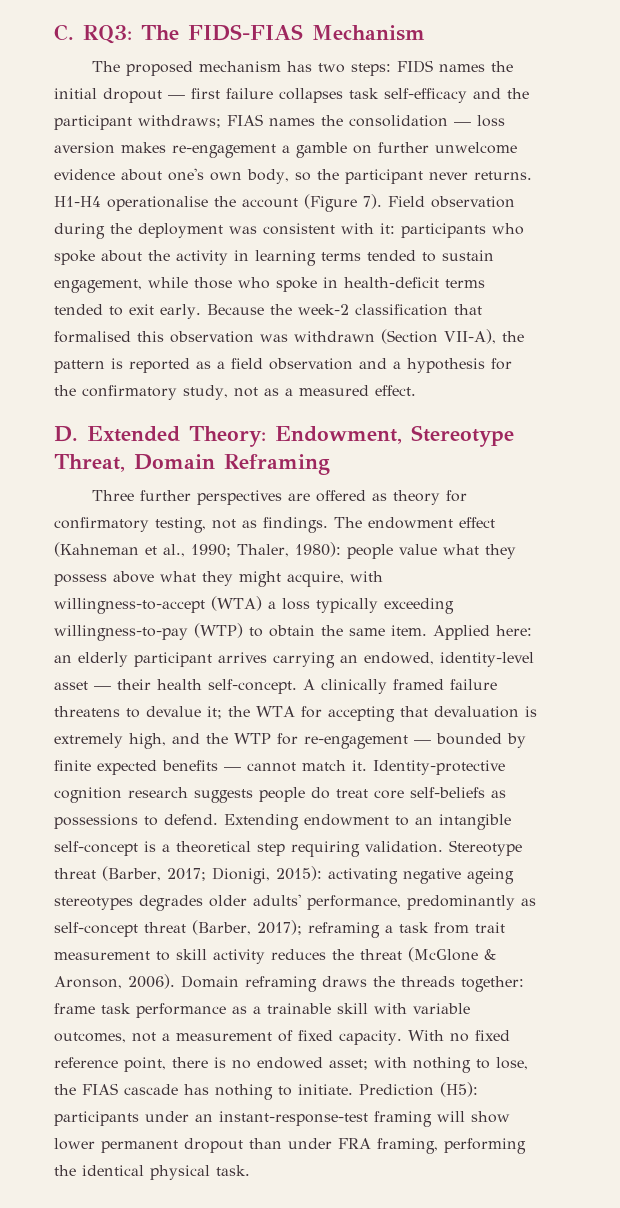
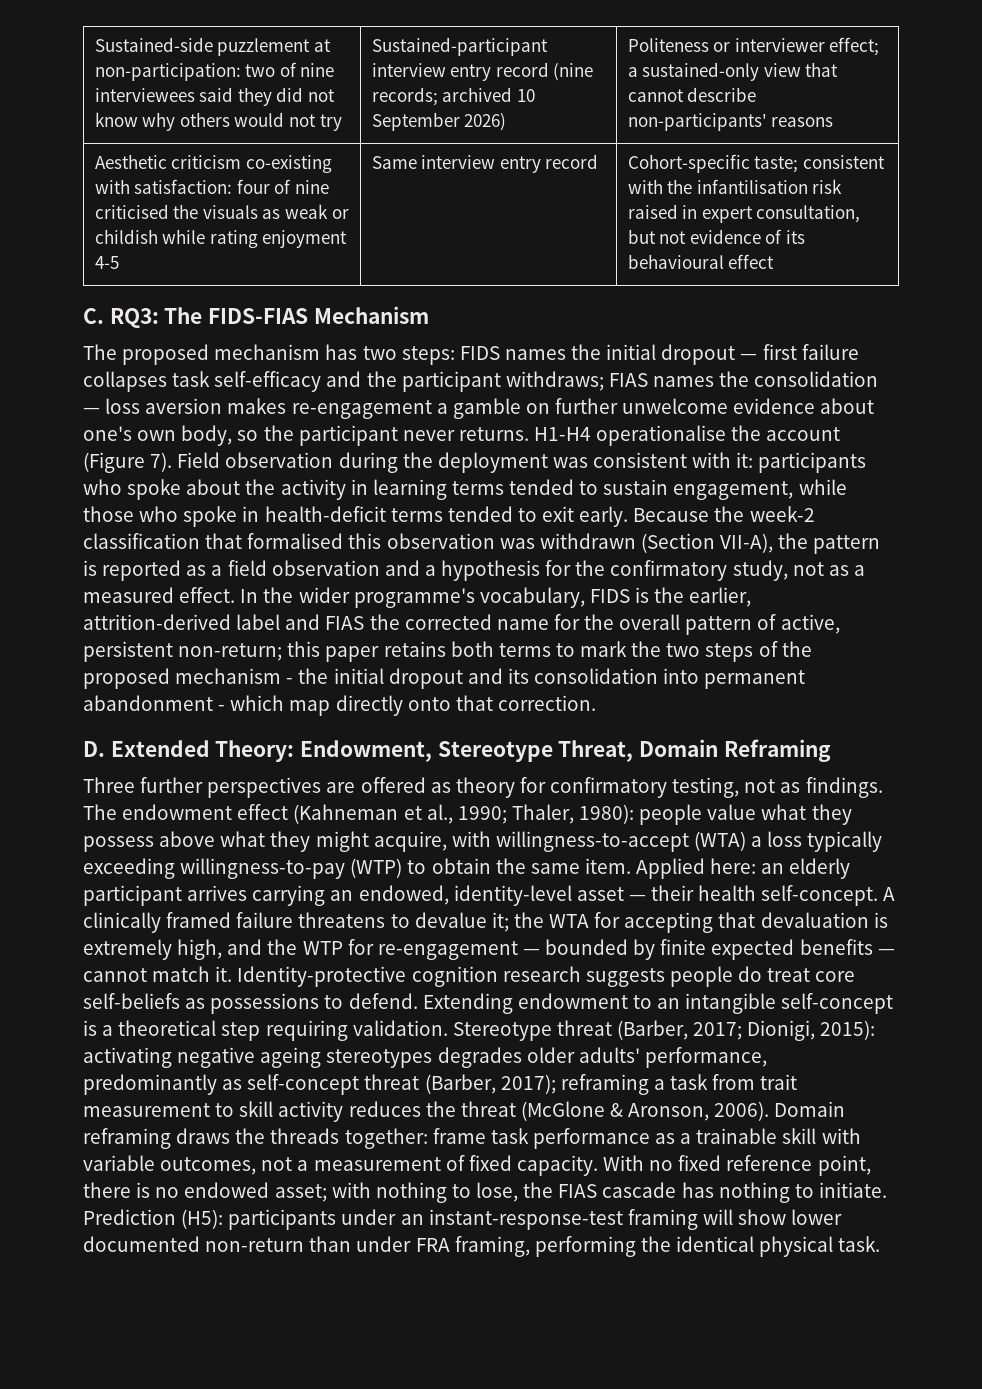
+ Sustained-side puzzlement at non-participation: two of nine interviewees said they did not know why others would not try | Sustained-participant interview entry record (nine records; archived 10 September 2026) | Politeness or interviewer effect; a sustained-only view that cannot describe non-participants' reasons
+ Aesthetic criticism co-existing with satisfaction: four of nine criticised the visuals as weak or childish while rating enjoyment 4-5 | Same interview entry record | Cohort-specific taste; consistent with the infantilisation risk raised in expert consultation, but not evidence of its behavioural effect
+ In the wider programme's vocabulary, FIDS is the earlier, attrition-derived label and FIAS the corrected name for the overall pattern of active, persistent non-return; this paper retains both terms to mark the two steps of the proposed mechanism - the initial dropout and its consolidation into permanent abandonment - which map directly onto that correction.
- Prediction (H5): participants under an instant-response-test framing will show lower permanent dropout than under FRA framing, performing the identical physical task.
+ Prediction (H5): participants under an instant-response-test framing will show lower documented non-return than under FRA framing, performing the identical physical task.

